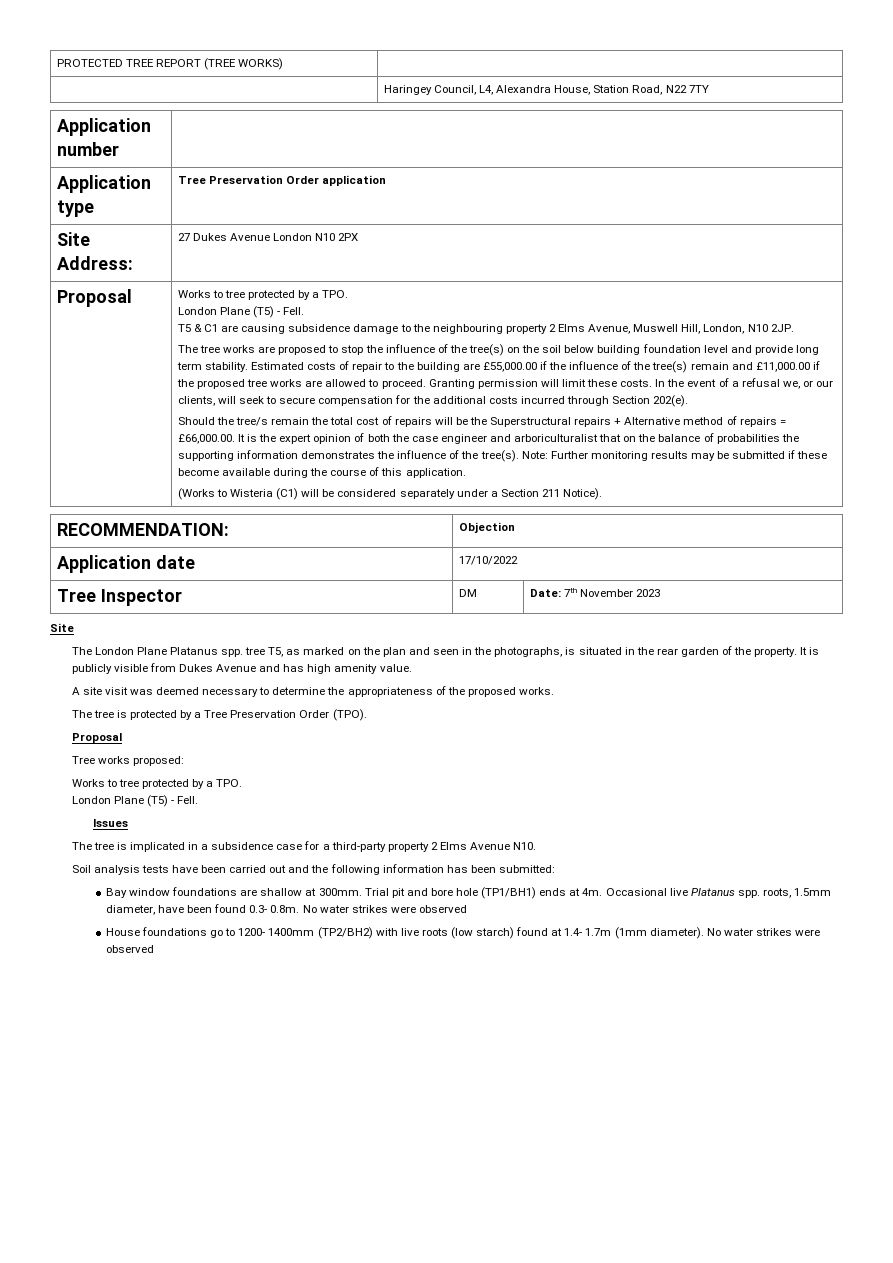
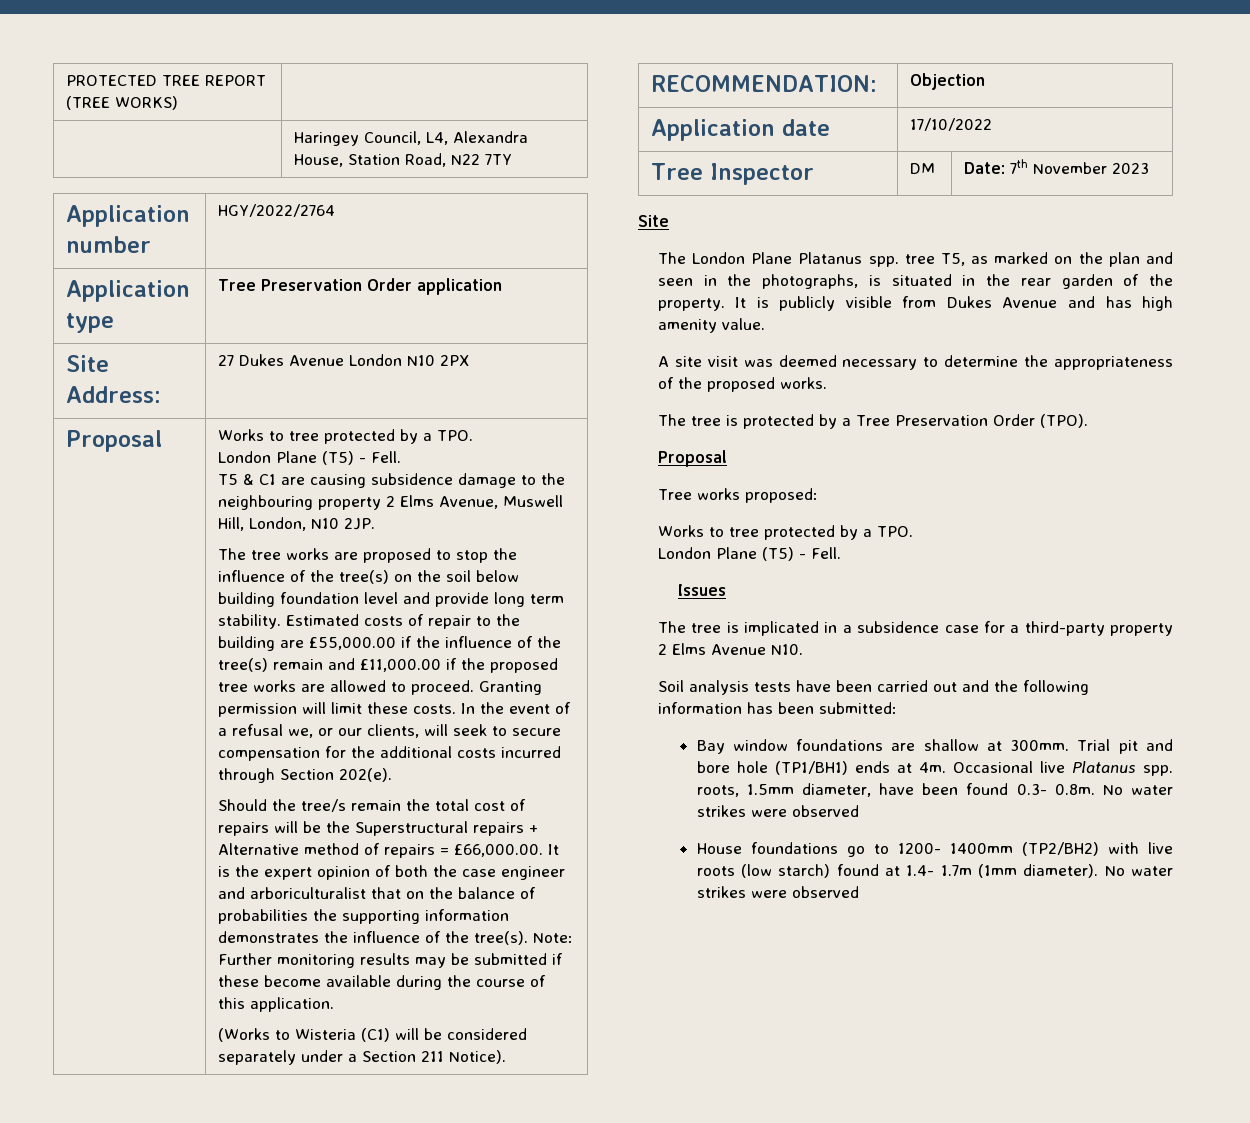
- Application number |
+ Application number | HGY/2022/2764

